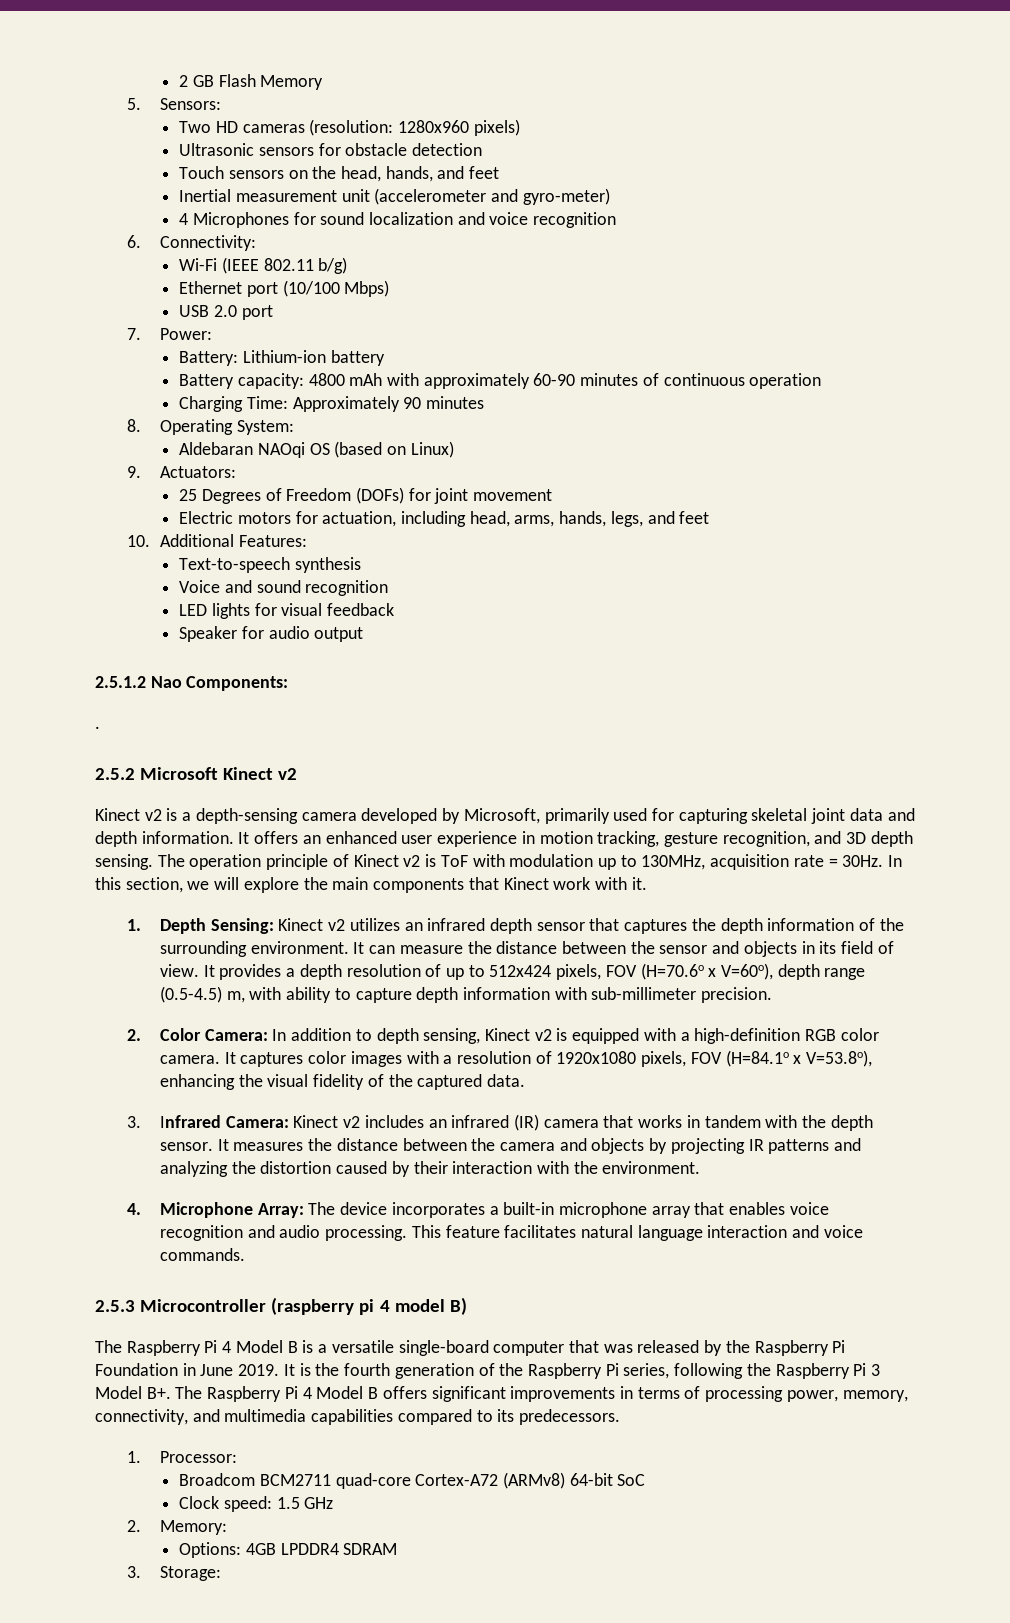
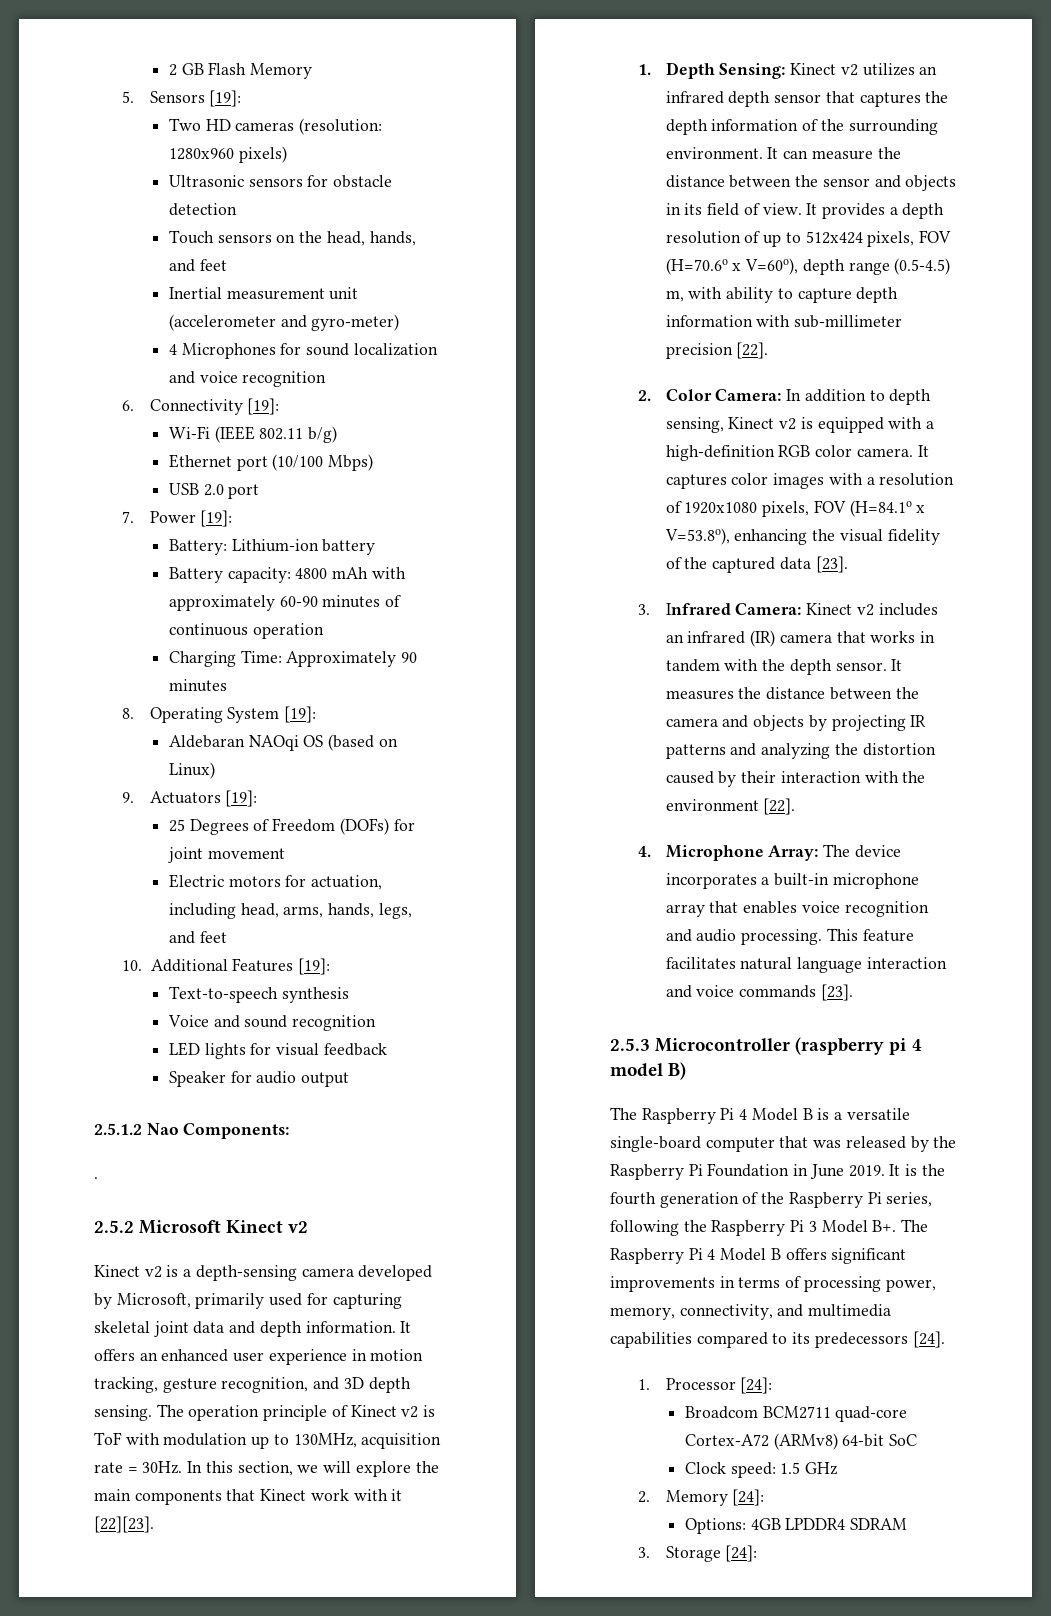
- 5. Sensors:
+ 5. Sensors [19]:
- 6. Connectivity:
+ 6. Connectivity [19]:
- 7. Power:
+ 7. Power [19]:
- 8. Operating System:
+ 8. Operating System [19]:
- 9. Actuators:
+ 9. Actuators [19]:
- 10. Additional Features:
+ 10. Additional Features [19]:
- In this section, we will explore the main components that Kinect work with it.
+ In this section, we will explore the main components that Kinect work with it [22][23].
- It provides a depth resolution of up to 512x424 pixels, FOV (H=70.6o x V=60o), depth range (0.5-4.5) m, with ability to capture depth information with sub-millimeter precision.
+ It provides a depth resolution of up to 512x424 pixels, FOV (H=70.6o x V=60o), depth range (0.5-4.5) m, with ability to capture depth information with sub-millimeter precision [22].
- It captures color images with a resolution of 1920x1080 pixels, FOV (H=84.1o x V=53.8o), enhancing the visual fidelity of the captured data.
+ It captures color images with a resolution of 1920x1080 pixels, FOV (H=84.1o x V=53.8o), enhancing the visual fidelity of the captured data [23].
- It measures the distance between the camera and objects by projecting IR patterns and analyzing the distortion caused by their interaction with the environment.
+ It measures the distance between the camera and objects by projecting IR patterns and analyzing the distortion caused by their interaction with the environment [22].
- This feature facilitates natural language interaction and voice commands.
+ This feature facilitates natural language interaction and voice commands [23].
- It is the fourth generation of the Raspberry Pi series, following the Raspberry Pi 3 Model B+. The Raspberry Pi 4 Model B offers significant improvements in terms of processing power, memory, connectivity, and multimedia capabilities compared to its predecessors.
- 1. Processor:
+ It is the fourth generation of the Raspberry Pi series, following the Raspberry Pi 3 Model B+. The Raspberry Pi 4 Model B offers significant improvements in terms of processing power, memory, connectivity, and multimedia capabilities compared to its predecessors [24].
+ 1. Processor [24]:
- 2. Memory:
+ 2. Memory [24]:
- 3. Storage:
+ 3. Storage [24]:

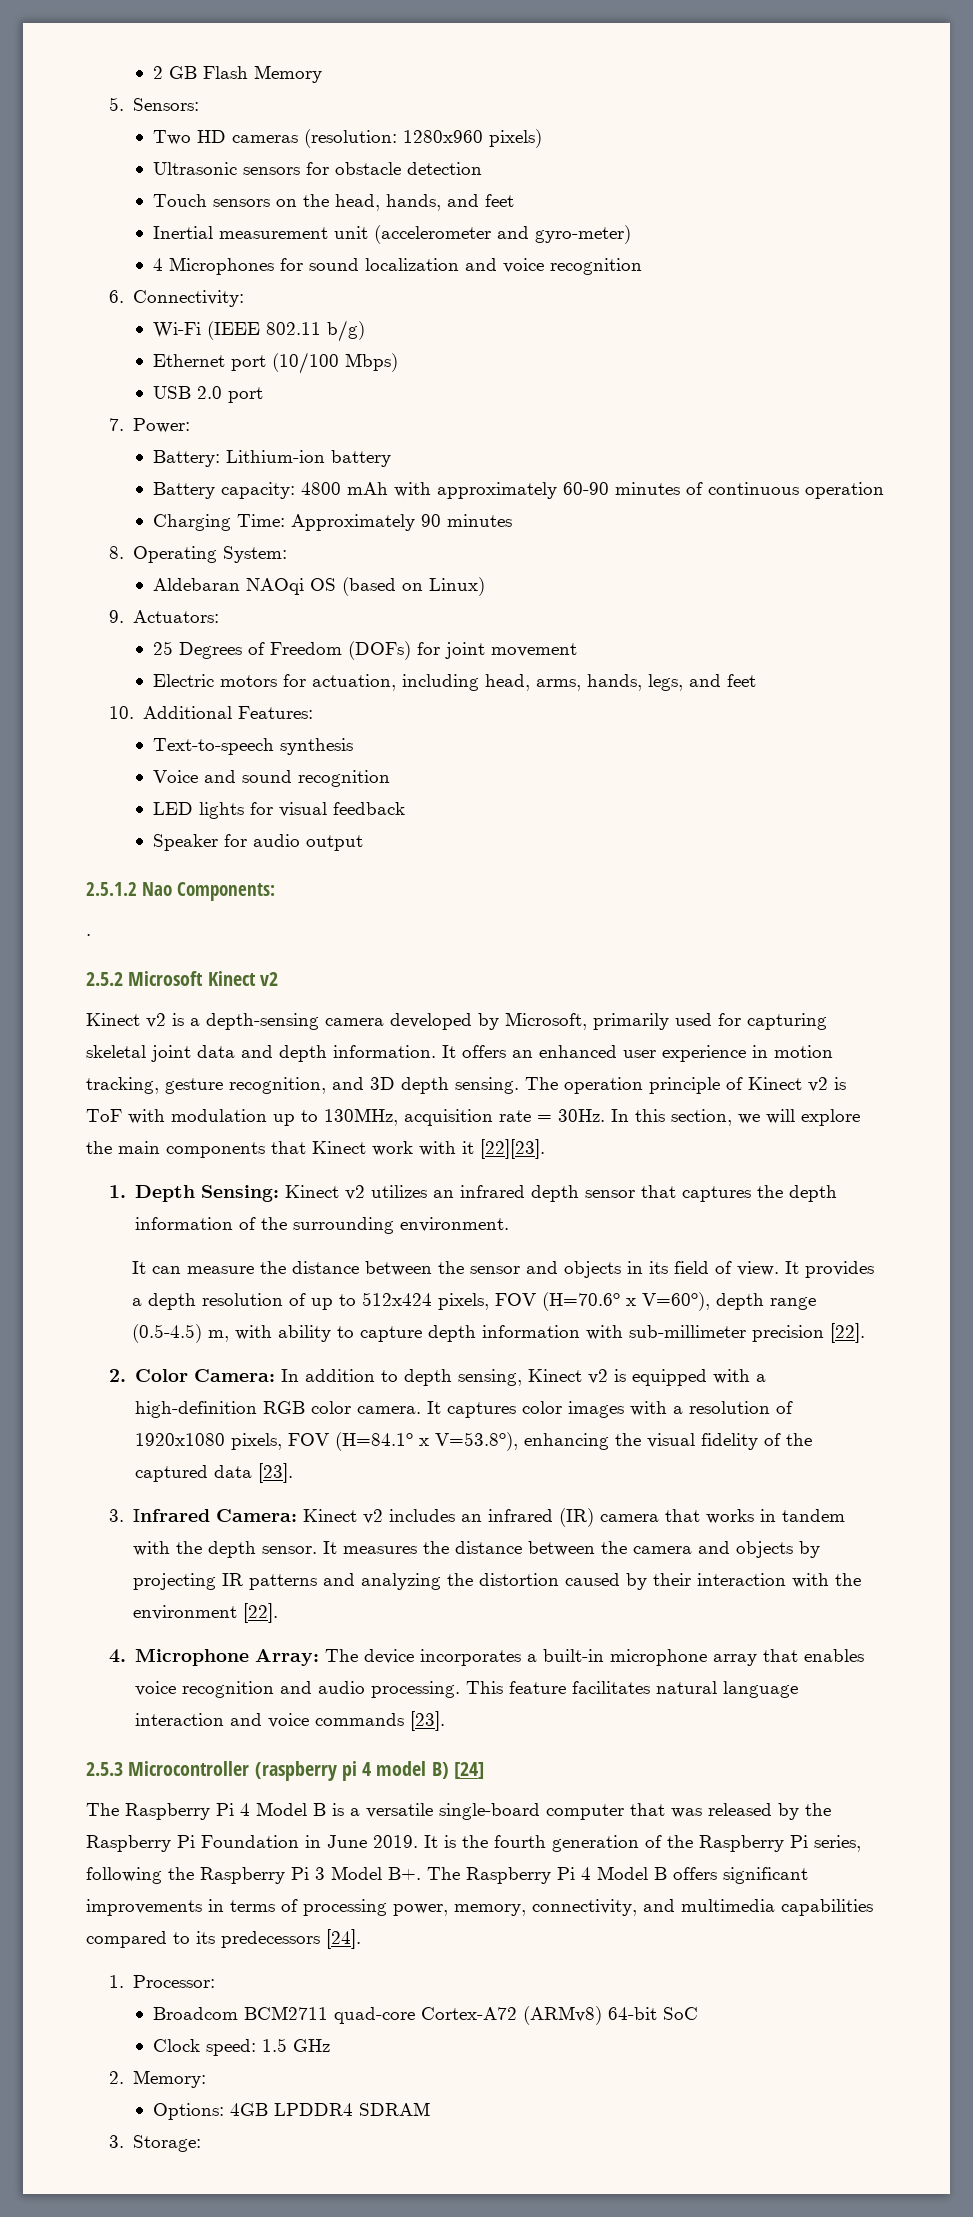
- 5. Sensors [19]:
+ 5. Sensors:
- 6. Connectivity [19]:
+ 6. Connectivity:
- 7. Power [19]:
+ 7. Power:
- 8. Operating System [19]:
+ 8. Operating System:
- 9. Actuators [19]:
+ 9. Actuators:
- 10. Additional Features [19]:
+ 10. Additional Features:
- 1. Depth Sensing: Kinect v2 utilizes an infrared depth sensor that captures the depth information of the surrounding environment. It can measure the distance between the sensor and objects in its field of view.
+ 1. Depth Sensing: Kinect v2 utilizes an infrared depth sensor that captures the depth information of the surrounding environment.
+ It can measure the distance between the sensor and objects in its field of view.
- 2.5.3 Microcontroller (raspberry pi 4 model B)
+ 2.5.3 Microcontroller (raspberry pi 4 model B) [24]
- 1. Processor [24]:
+ 1. Processor:
- 2. Memory [24]:
+ 2. Memory:
- 3. Storage [24]:
+ 3. Storage:

